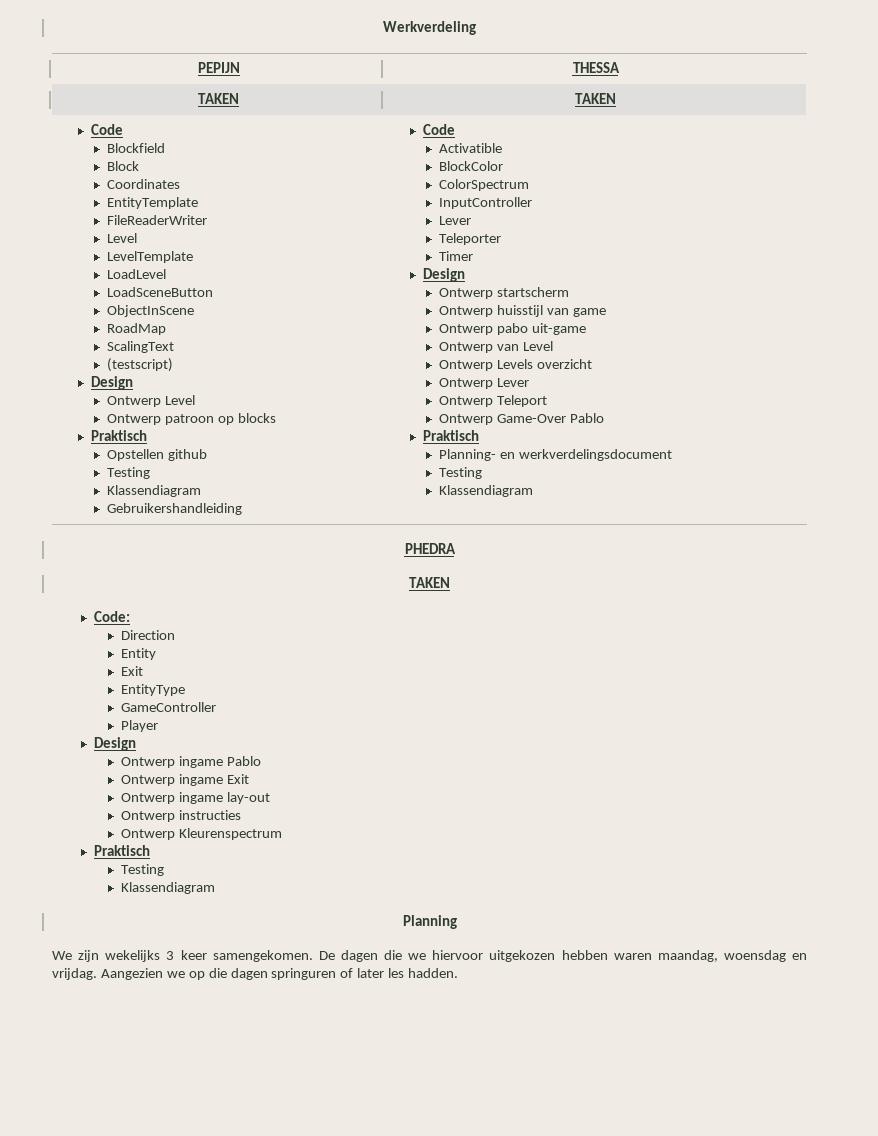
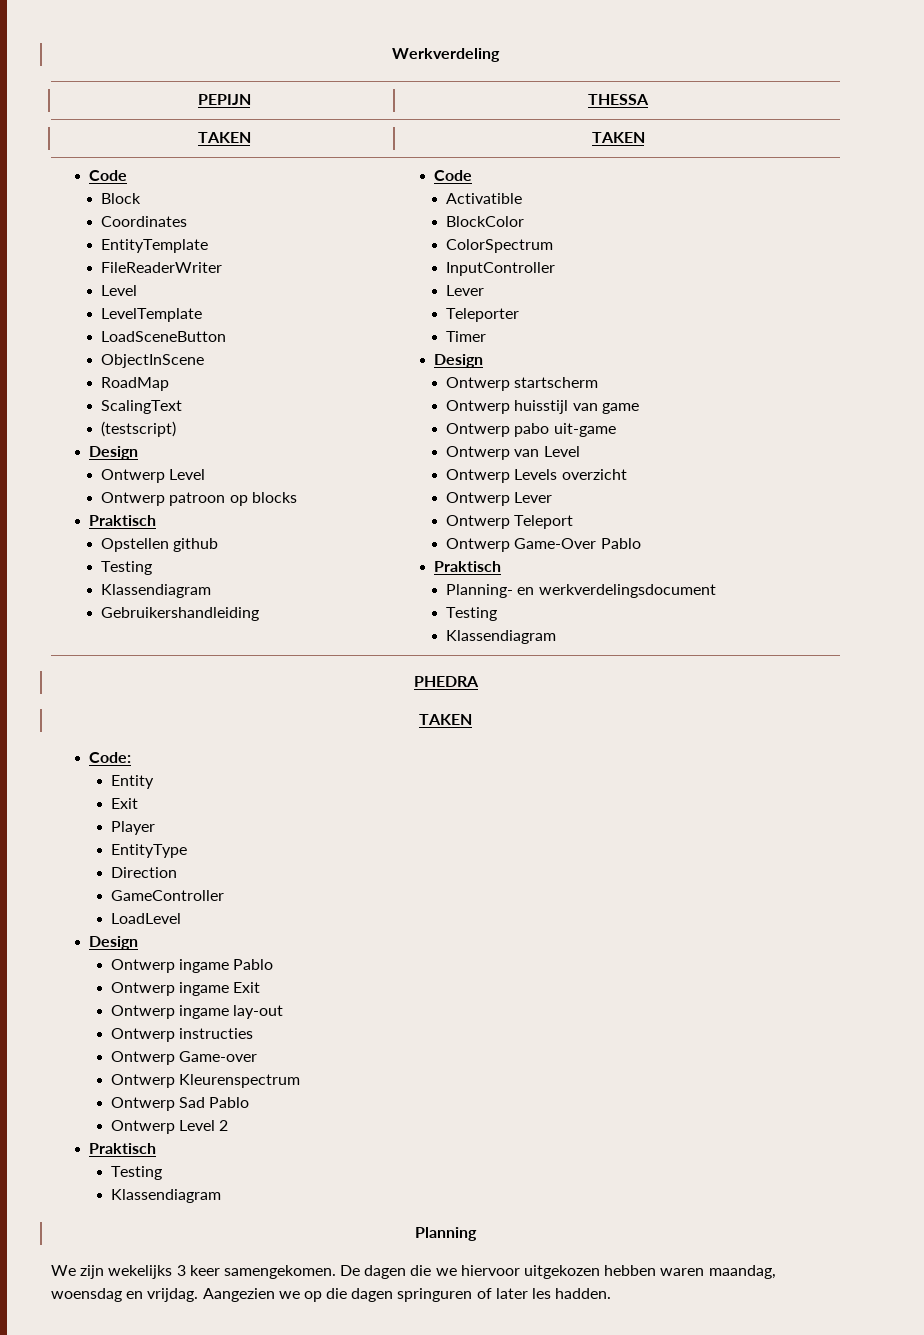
- Blockfield
- LoadLevel
- Direction
+ Player
+ Direction
- Player
+ LoadLevel
+ Ontwerp Game-over
+ Ontwerp Sad Pablo
+ Ontwerp Level 2

